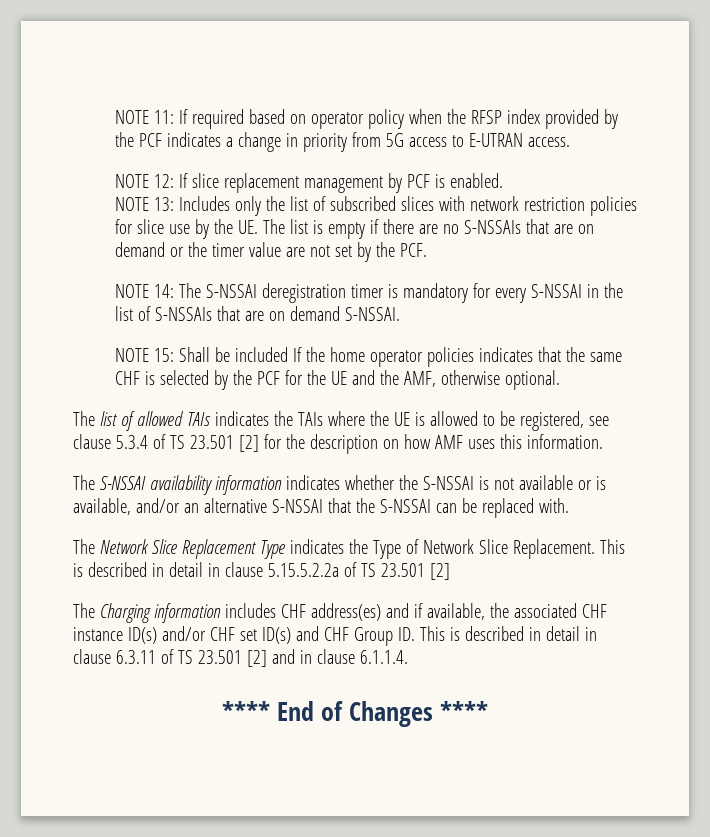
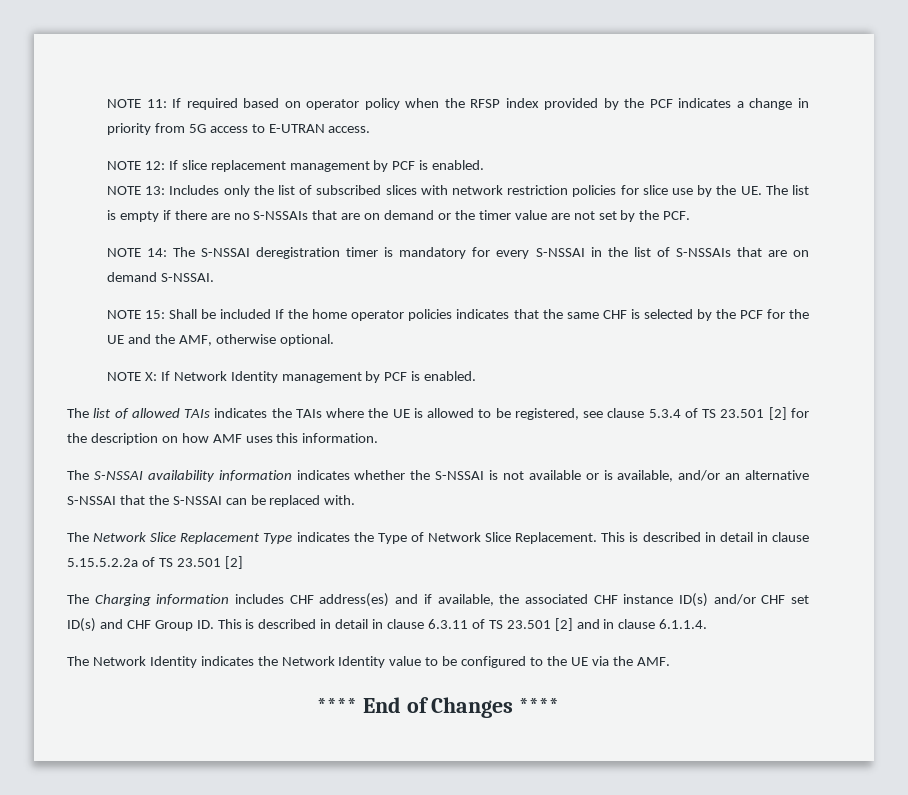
+ NOTE X: If Network Identity management by PCF is enabled.
+ The Network Identity indicates the Network Identity value to be configured to the UE via the AMF.

